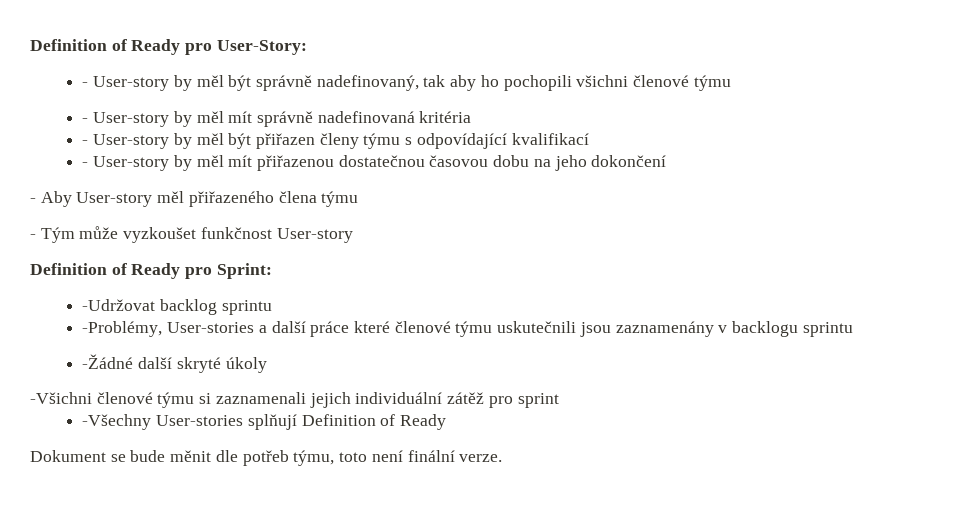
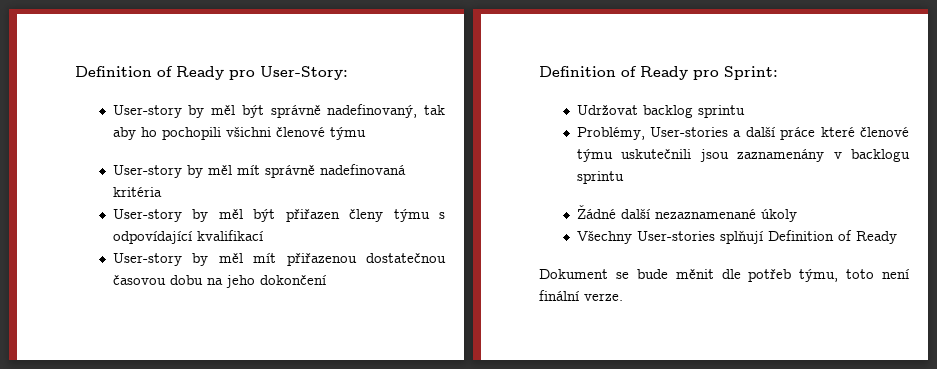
- - User-story by měl být správně nadefinovaný, tak aby ho pochopili všichni členové týmu
+ User-story by měl být správně nadefinovaný, tak aby ho pochopili všichni členové týmu
- - User-story by měl mít správně nadefinovaná kritéria
+ User-story by měl mít správně nadefinovaná kritéria
- - User-story by měl být přiřazen členy týmu s odpovídající kvalifikací
+ User-story by měl být přiřazen členy týmu s odpovídající kvalifikací
- - User-story by měl mít přiřazenou dostatečnou časovou dobu na jeho dokončení
+ User-story by měl mít přiřazenou dostatečnou časovou dobu na jeho dokončení
- - Aby User-story měl přiřazeného člena týmu
- - Tým může vyzkoušet funkčnost User-story
- -Udržovat backlog sprintu
+ Udržovat backlog sprintu
- -Problémy, User-stories a další práce které členové týmu uskutečnili jsou zaznamenány v backlogu sprintu
+ Problémy, User-stories a další práce které členové týmu uskutečnili jsou zaznamenány v backlogu sprintu
- -Žádné další skryté úkoly
- -Všichni členové týmu si zaznamenali jejich individuální zátěž pro sprint
- -Všechny User-stories splňují Definition of Ready
+ Žádné další nezaznamenané úkoly
+ Všechny User-stories splňují Definition of Ready

